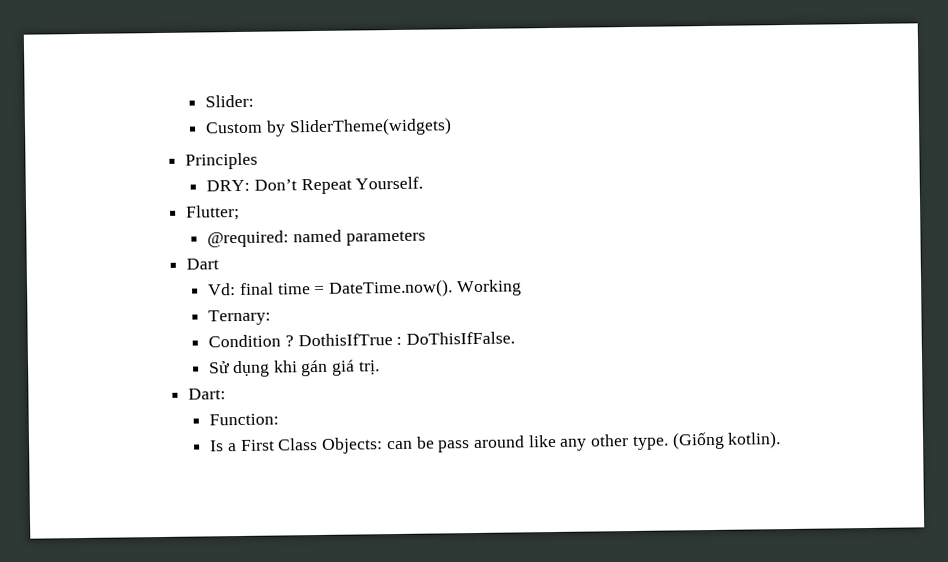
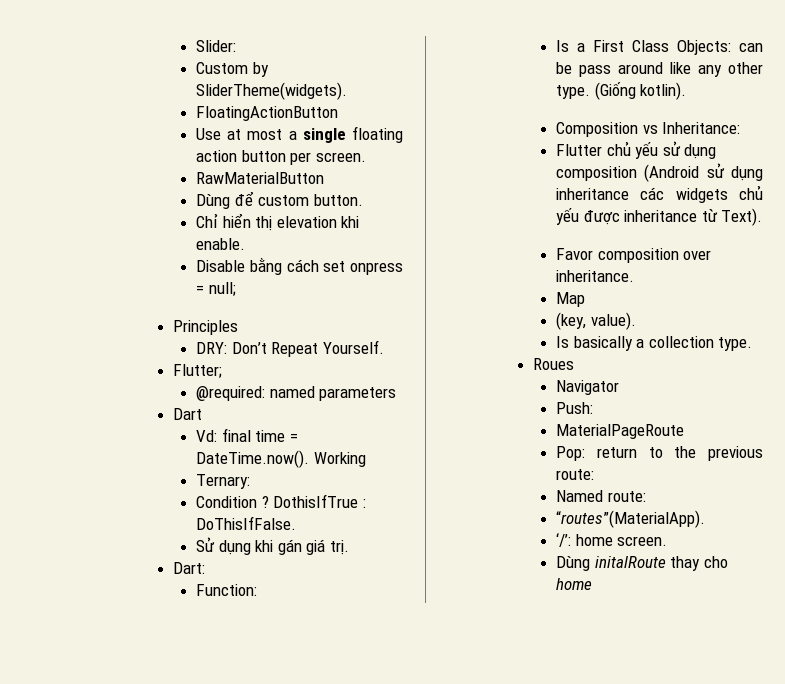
- Custom by SliderTheme(widgets)
+ Custom by SliderTheme(widgets).
+ FloatingActionButton
+ Use at most a single floating action button per screen.
+ RawMaterialButton
+ Dùng để custom button.
+ Chỉ hiển thị elevation khi enable.
+ Disable bằng cách set onpress = null;
+ Composition vs Inheritance:
+ Flutter chủ yếu sử dụng composition (Android sử dụng inheritance các widgets chủ yếu được inheritance từ Text).
+ Favor composition over inheritance.
+ Map
+ (key, value).
+ Is basically a collection type.
+ Roues
+ Navigator
+ Push:
+ MaterialPageRoute
+ Pop: return to the previous route:
+ Named route:
+ “routes”(MaterialApp).
+ ‘/’: home screen.
+ Dùng initalRoute thay cho home

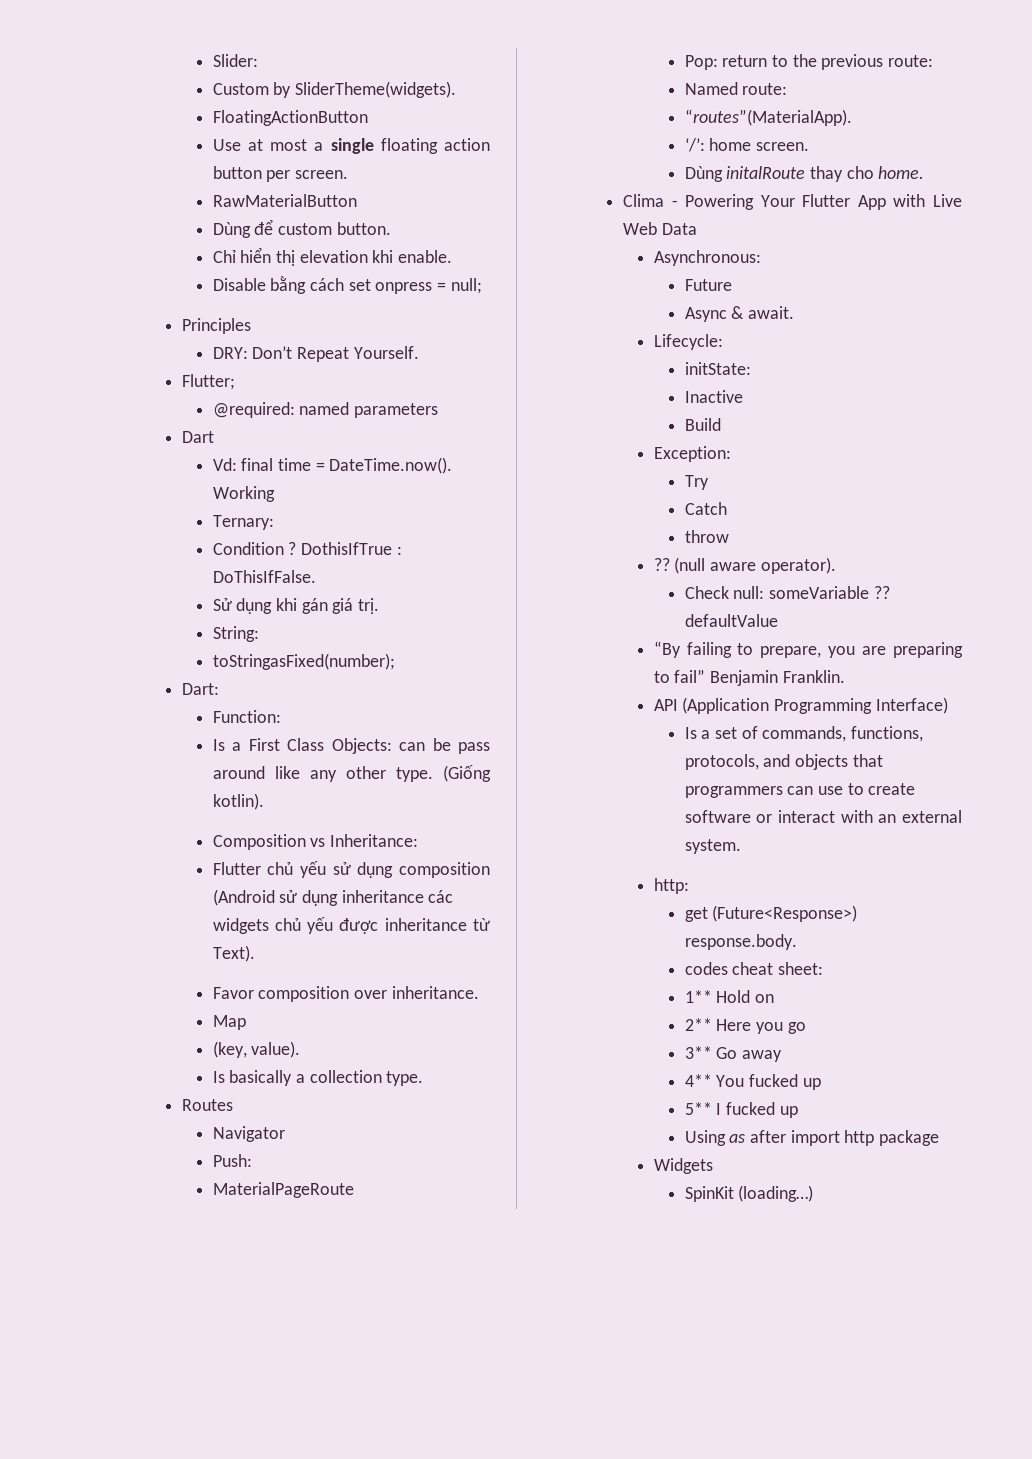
+ String:
+ toStringasFixed(number);
- Roues
+ Routes
- Dùng initalRoute thay cho home
+ Dùng initalRoute thay cho home.
+ Clima - Powering Your Flutter App with Live Web Data
+ Asynchronous:
+ Future
+ Async & await.
+ Lifecycle:
+ initState:
+ Inactive
+ Build
+ Exception:
+ Try
+ Catch
+ throw
+ ?? (null aware operator).
+ Check null: someVariable ?? defaultValue
+ “By failing to prepare, you are preparing to fail” Benjamin Franklin.
+ API (Application Programming Interface)
+ Is a set of commands, functions, protocols, and objects that programmers can use to create software or interact with an external system.
+ http:
+ get (Future<Response>) response.body.
+ codes cheat sheet:
+ 1** Hold on
+ 2** Here you go
+ 3** Go away
+ 4** You fucked up
+ 5** I fucked up
+ Using as after import http package
+ Widgets
+ SpinKit (loading…)

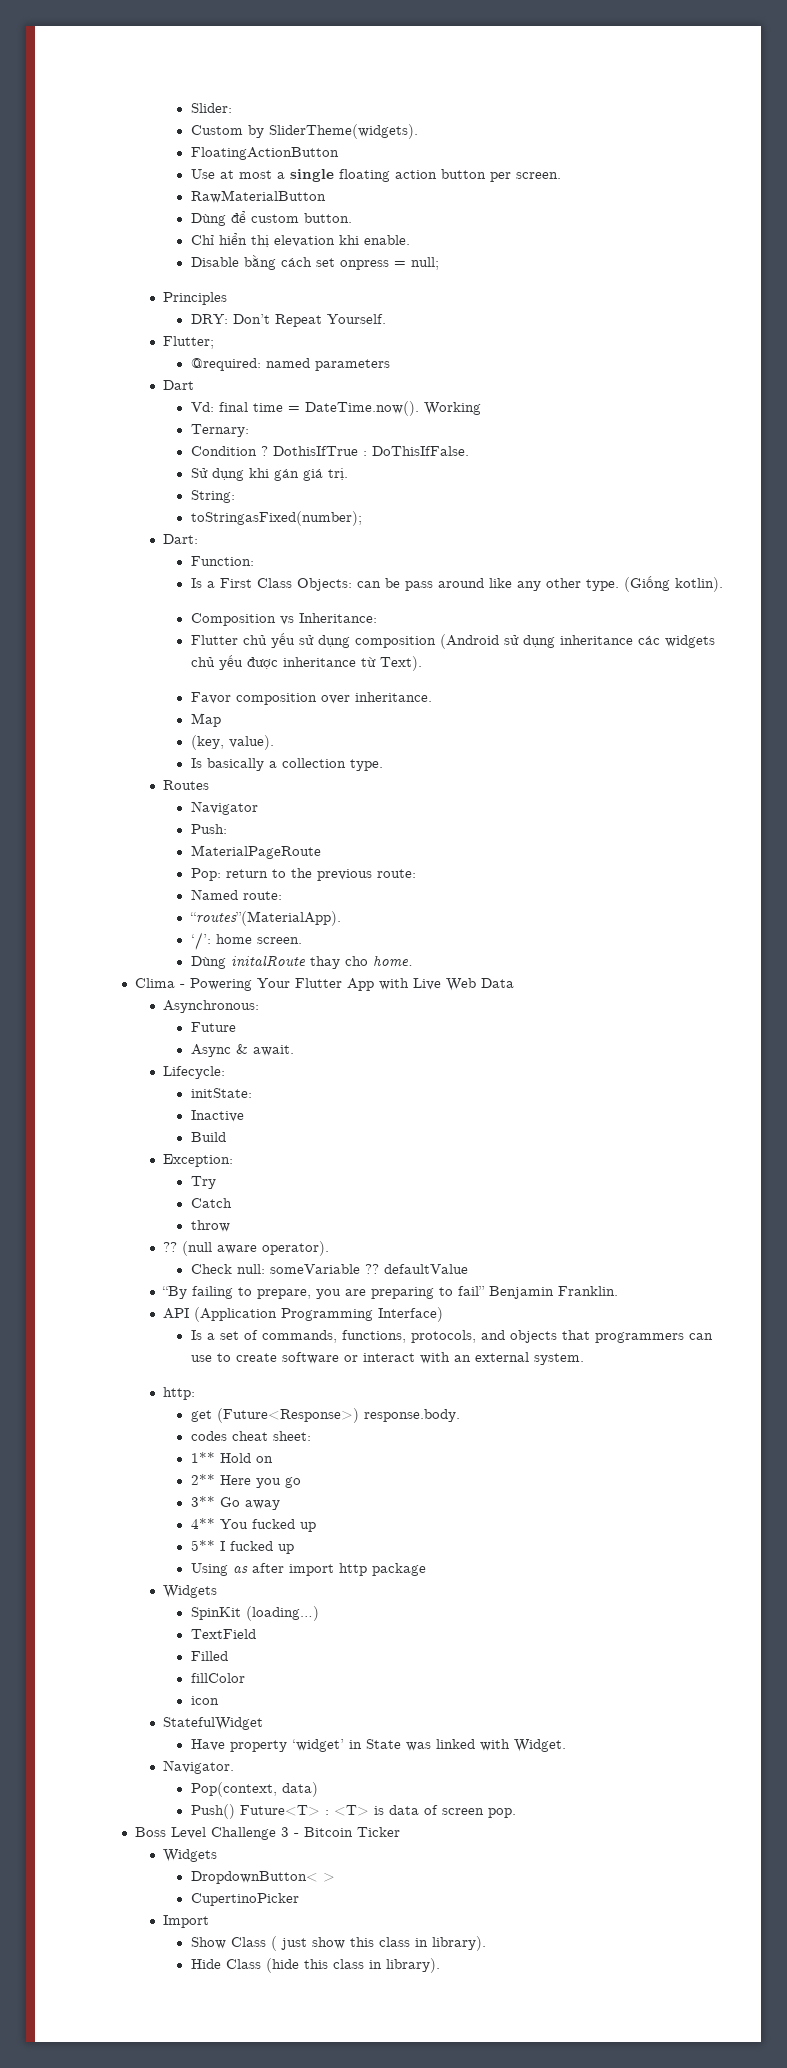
+ TextField
+ Filled
+ fillColor
+ icon
+ StatefulWidget
+ Have property ‘widget’ in State was linked with Widget.
+ Navigator.
+ Pop(context, data)
+ Push() Future<T> : <T> is data of screen pop.
+ Boss Level Challenge 3 - Bitcoin Ticker
+ Widgets
+ DropdownButton< >
+ CupertinoPicker
+ Import
+ Show Class ( just show this class in library).
+ Hide Class (hide this class in library).

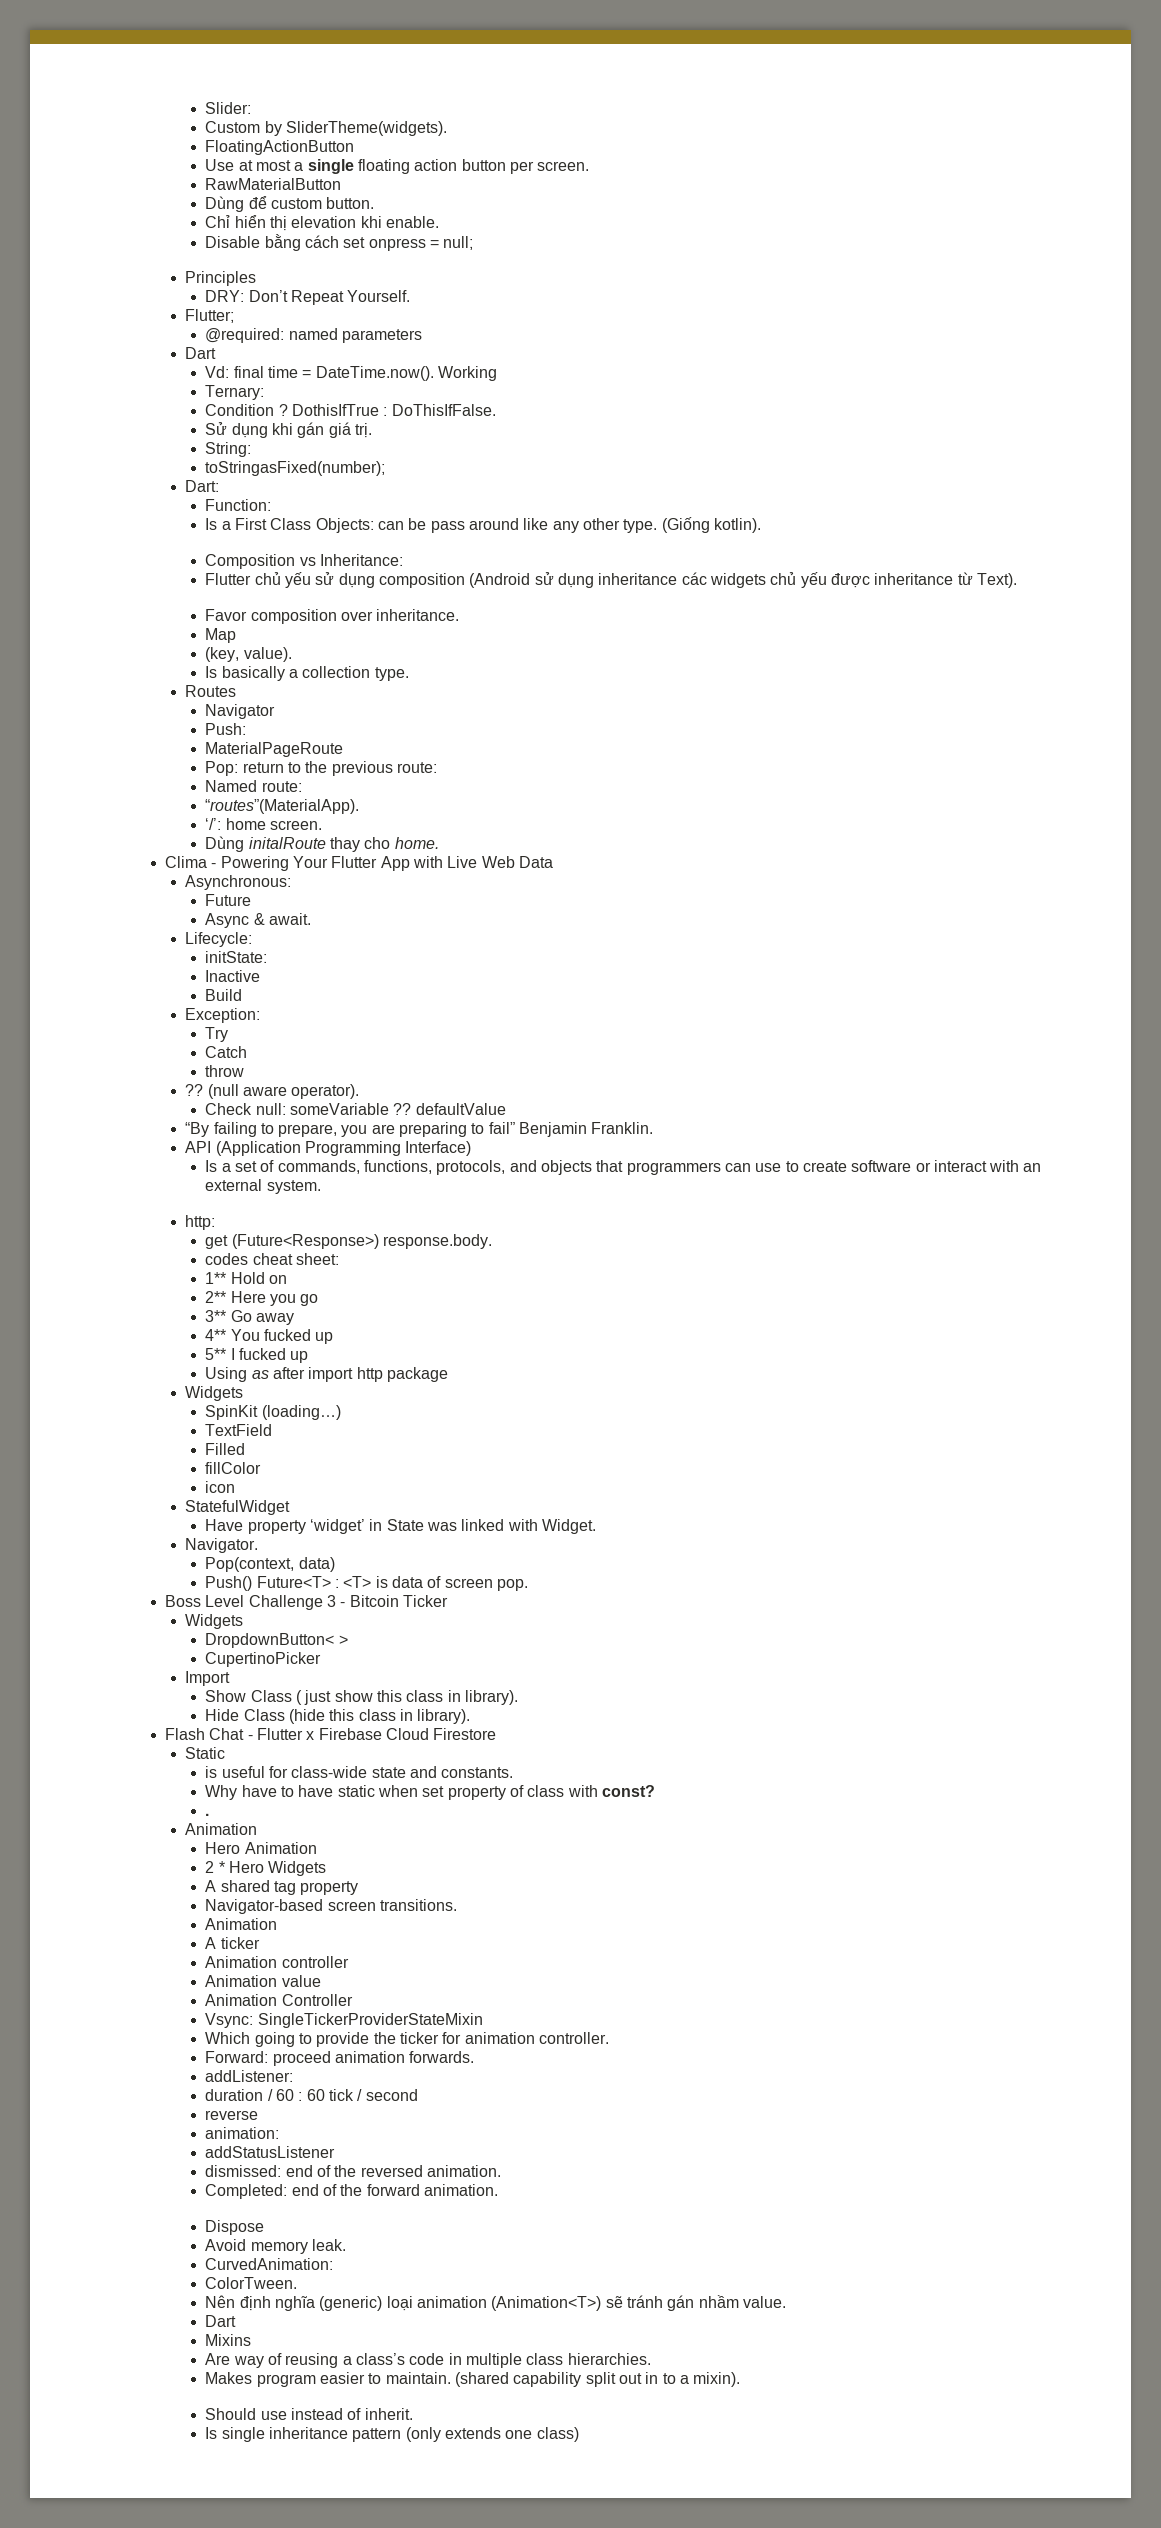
+ Flash Chat - Flutter x Firebase Cloud Firestore
+ Static
+ is useful for class-wide state and constants.
+ Why have to have static when set property of class with const?
+ .
+ Animation
+ Hero Animation
+ 2 * Hero Widgets
+ A shared tag property
+ Navigator-based screen transitions.
+ Animation
+ A ticker
+ Animation controller
+ Animation value
+ Animation Controller
+ Vsync: SingleTickerProviderStateMixin
+ Which going to provide the ticker for animation controller.
+ Forward: proceed animation forwards.
+ addListener:
+ duration / 60 : 60 tick / second
+ reverse
+ animation:
+ addStatusListener
+ dismissed: end of the reversed animation.
+ Completed: end of the forward animation.
+ Dispose
+ Avoid memory leak.
+ CurvedAnimation:
+ ColorTween.
+ Nên định nghĩa (generic) loại animation (Animation<T>) sẽ tránh gán nhầm value.
+ Dart
+ Mixins
+ Are way of reusing a class’s code in multiple class hierarchies.
+ Makes program easier to maintain. (shared capability split out in to a mixin).
+ Should use instead of inherit.
+ Is single inheritance pattern (only extends one class)

